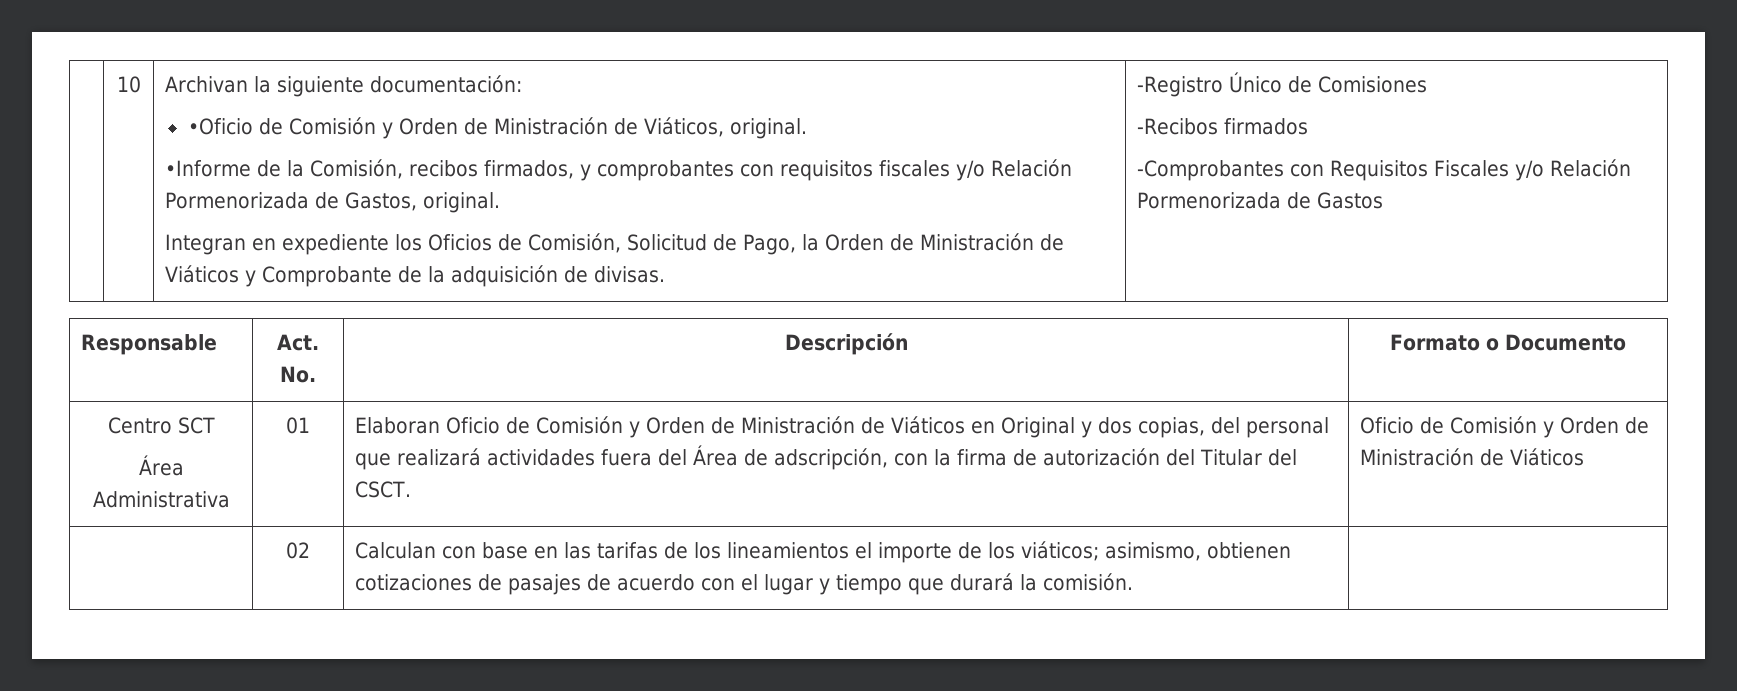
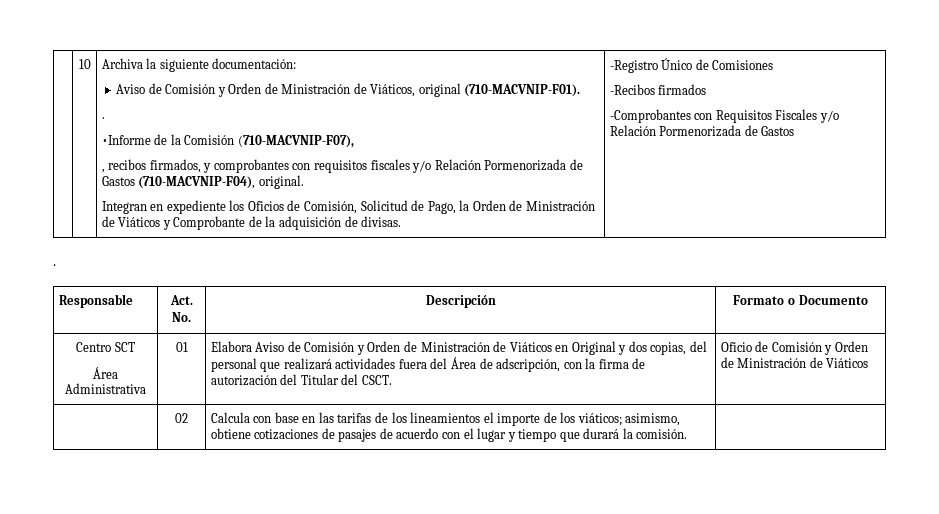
- Archivan la siguiente documentación:
+ Archiva la siguiente documentación:
- •Oficio de Comisión y Orden de Ministración de Viáticos, original.
+ Aviso de Comisión y Orden de Ministración de Viáticos, original (710-MACVNIP-F01).
+ .
- •Informe de la Comisión, recibos firmados, y comprobantes con requisitos fiscales y/o Relación Pormenorizada de Gastos, original.
+ •Informe de la Comisión (710-MACVNIP-F07),
+ , recibos firmados, y comprobantes con requisitos fiscales y/o Relación Pormenorizada de Gastos (710-MACVNIP-F04), original.
  -Comprobantes con Requisitos Fiscales y/o Relación Pormenorizada de Gastos
+ .
- Elaboran Oficio de Comisión y Orden de Ministración de Viáticos en Original y dos copias, del personal que realizará actividades fuera del Área de adscripción, con la firma de autorización del Titular del CSCT.
+ Elabora Aviso de Comisión y Orden de Ministración de Viáticos en Original y dos copias, del personal que realizará actividades fuera del Área de adscripción, con la firma de autorización del Titular del CSCT.
- | 02 | Calculan con base en las tarifas de los lineamientos el importe de los viáticos; asimismo, obtienen cotizaciones de pasajes de acuerdo con el lugar y tiempo que durará la comisión. |
+ | 02 | Calcula con base en las tarifas de los lineamientos el importe de los viáticos; asimismo, obtiene cotizaciones de pasajes de acuerdo con el lugar y tiempo que durará la comisión. |

